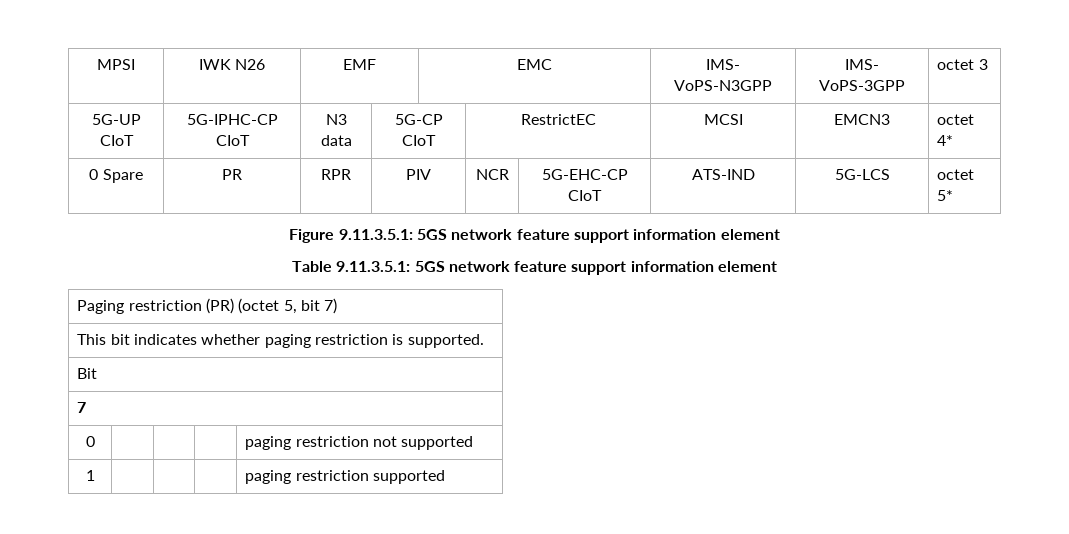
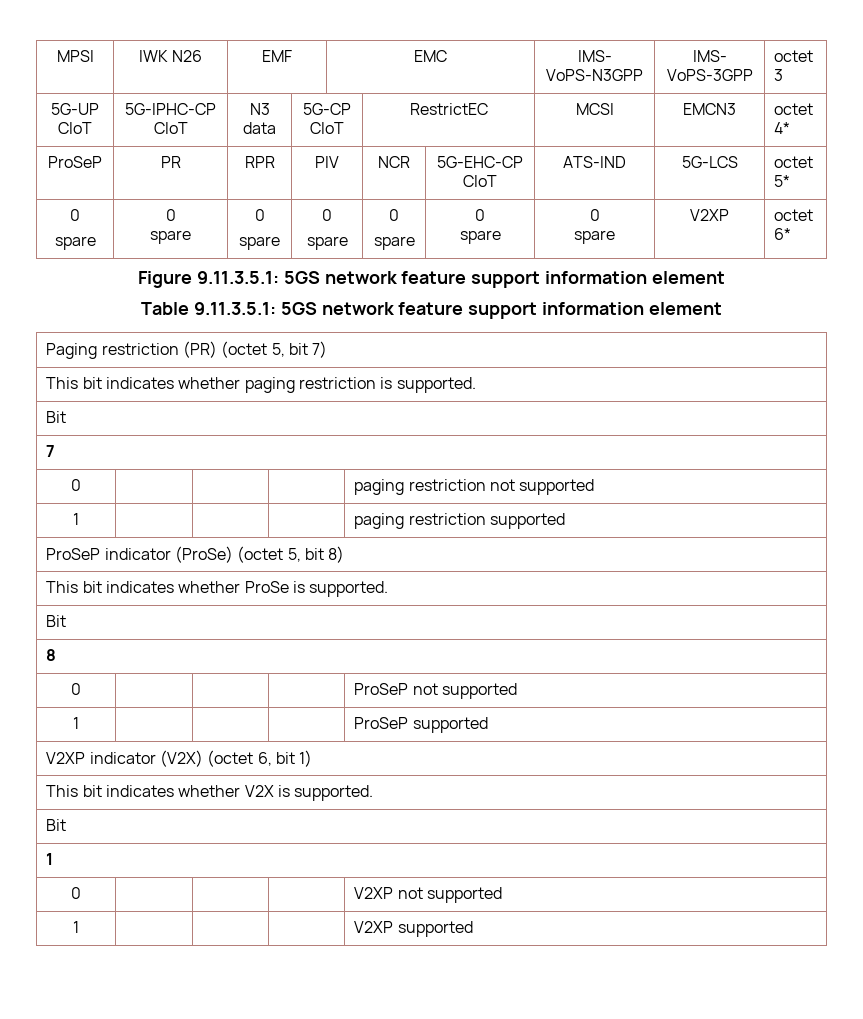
- 0 Spare | PR | RPR | PIV | NCR | 5G-EHC-CP CIoT | ATS-IND | 5G-LCS | octet 5*
+ ProSeP | PR | RPR | PIV | NCR | 5G-EHC-CP CIoT | ATS-IND | 5G-LCS | octet 5*
+ 0
+ spare | 0
+ spare | 0
+ spare | 0
+ spare | 0
+ spare | 0
+ spare | 0
+ spare | V2XP | octet 6*
+ ProSeP indicator (ProSe) (octet 5, bit 8)
+ This bit indicates whether ProSe is supported.
+ Bit
+ 8
+ 0 | | | | ProSeP not supported
+ 1 | | | | ProSeP supported
+ V2XP indicator (V2X) (octet 6, bit 1)
+ This bit indicates whether V2X is supported.
+ Bit
+ 1
+ 0 | | | | V2XP not supported
+ 1 | | | | V2XP supported

